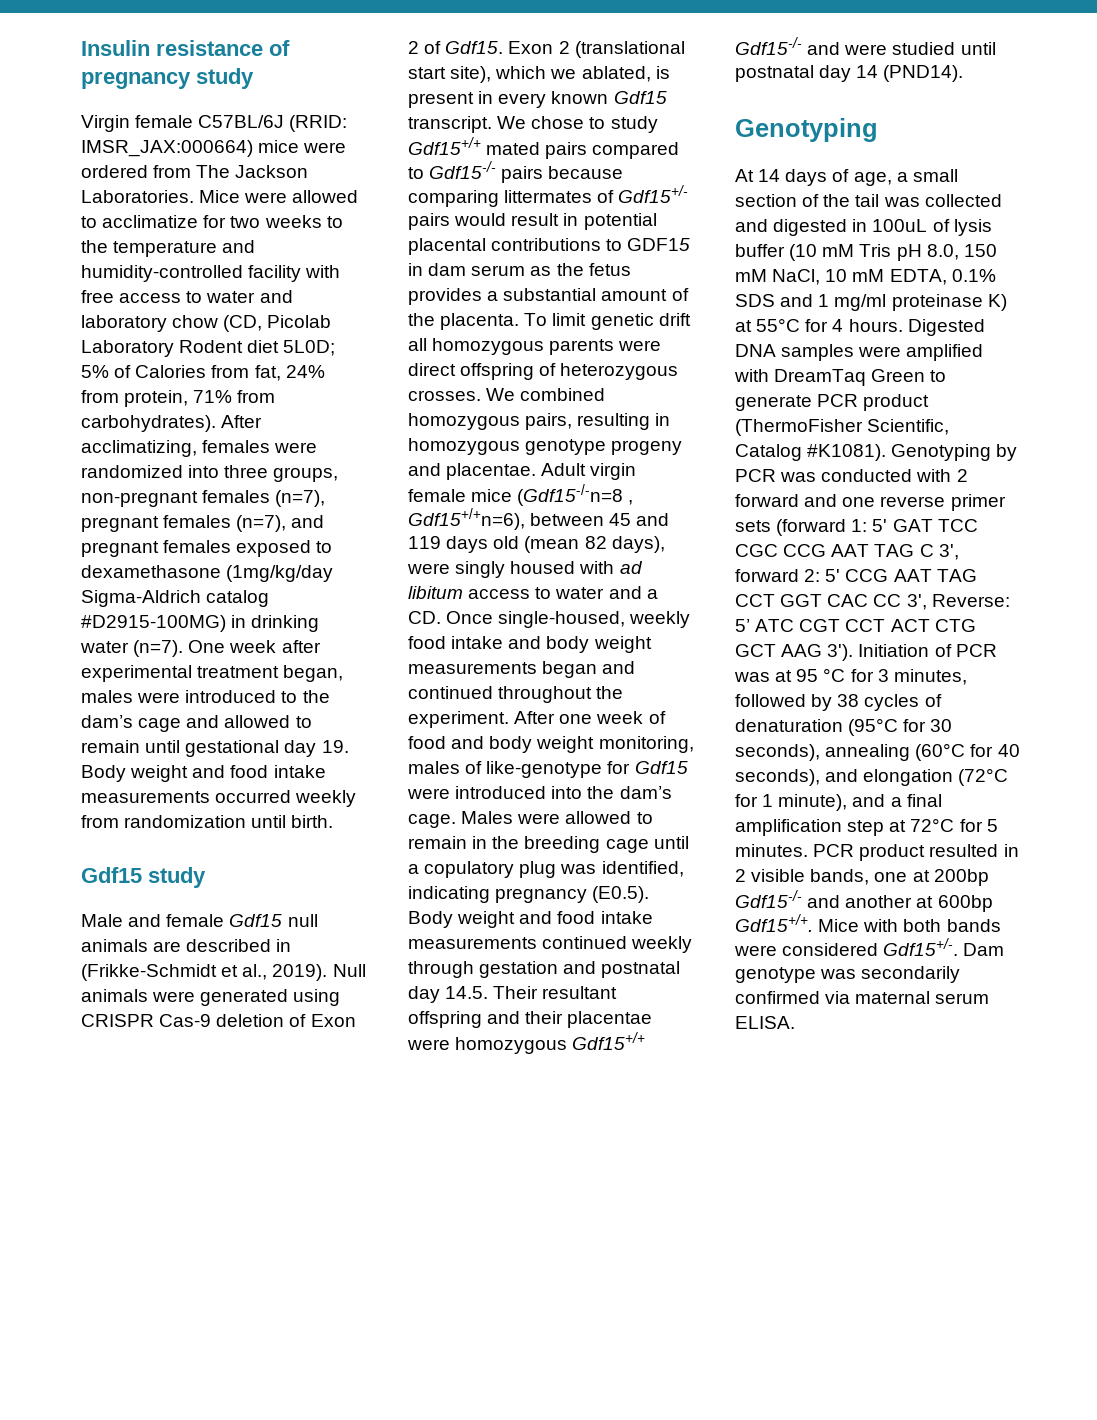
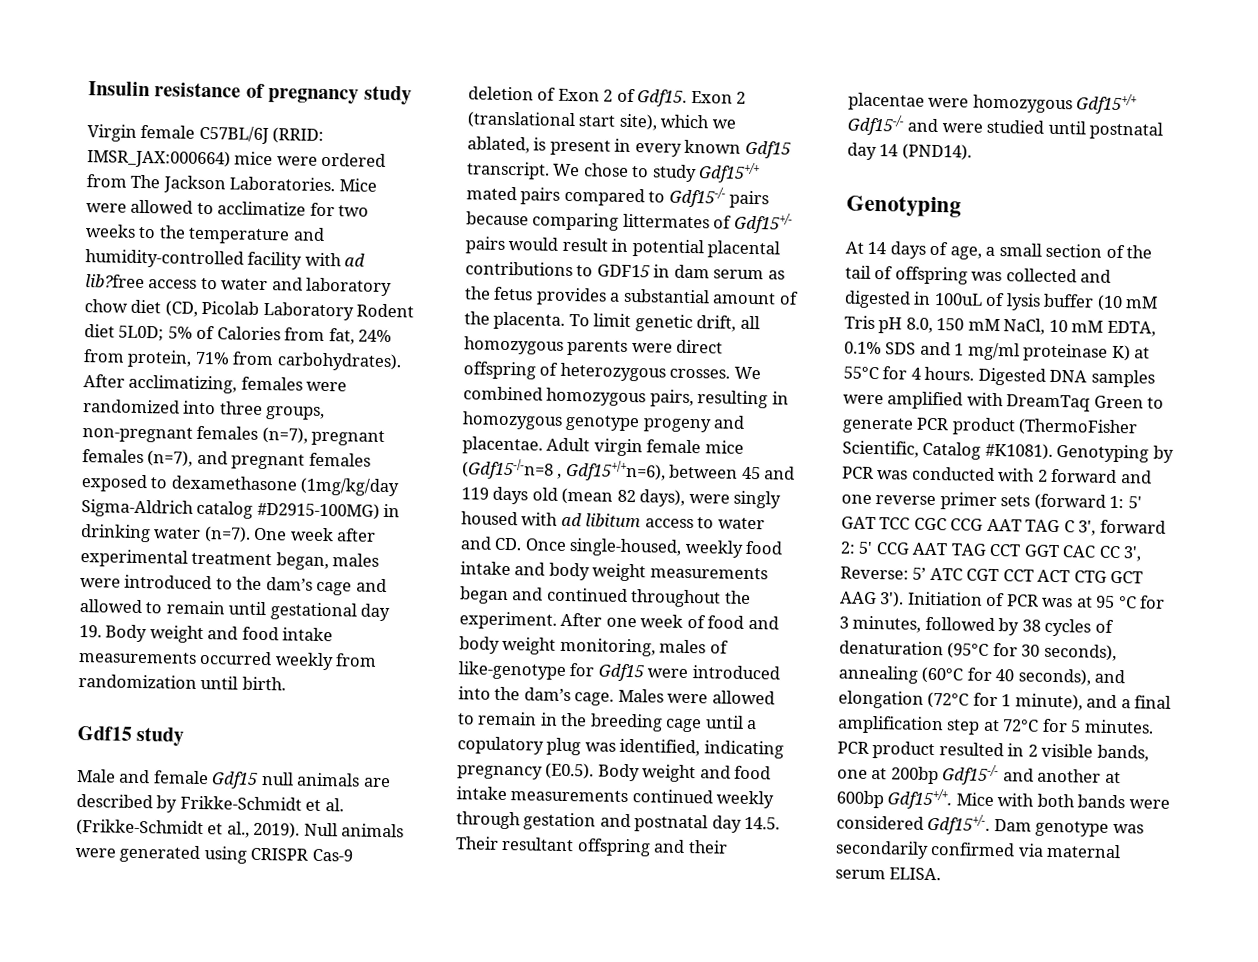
- Mice were allowed to acclimatize for two weeks to the temperature and humidity-controlled facility with free access to water and laboratory chow (CD, Picolab Laboratory Rodent diet 5L0D; 5% of Calories from fat, 24% from protein, 71% from carbohydrates).
+ Mice were allowed to acclimatize for two weeks to the temperature and humidity-controlled facility with ad lib?free access to water and laboratory chow diet (CD, Picolab Laboratory Rodent diet 5L0D; 5% of Calories from fat, 24% from protein, 71% from carbohydrates).
- Male and female Gdf15 null animals are described in (Frikke-Schmidt et al., 2019).
+ Male and female Gdf15 null animals are described by Frikke-Schmidt et al. (Frikke-Schmidt et al., 2019).
- To limit genetic drift all homozygous parents were direct offspring of heterozygous crosses.
+ To limit genetic drift, all homozygous parents were direct offspring of heterozygous crosses.
- Adult virgin female mice (Gdf15-/-n=8 , Gdf15+/+n=6), between 45 and 119 days old (mean 82 days), were singly housed with ad libitum access to water and a CD. Once single-housed, weekly food intake and body weight measurements began and continued throughout the experiment.
+ Adult virgin female mice (Gdf15-/-n=8 , Gdf15+/+n=6), between 45 and 119 days old (mean 82 days), were singly housed with ad libitum access to water and CD. Once single-housed, weekly food intake and body weight measurements began and continued throughout the experiment.
- At 14 days of age, a small section of the tail was collected and digested in 100uL of lysis buffer (10 mM Tris pH 8.0, 150 mM NaCl, 10 mM EDTA, 0.1% SDS and 1 mg/ml proteinase K) at 55°C for 4 hours.
+ At 14 days of age, a small section of the tail of offspring was collected and digested in 100uL of lysis buffer (10 mM Tris pH 8.0, 150 mM NaCl, 10 mM EDTA, 0.1% SDS and 1 mg/ml proteinase K) at 55°C for 4 hours.

